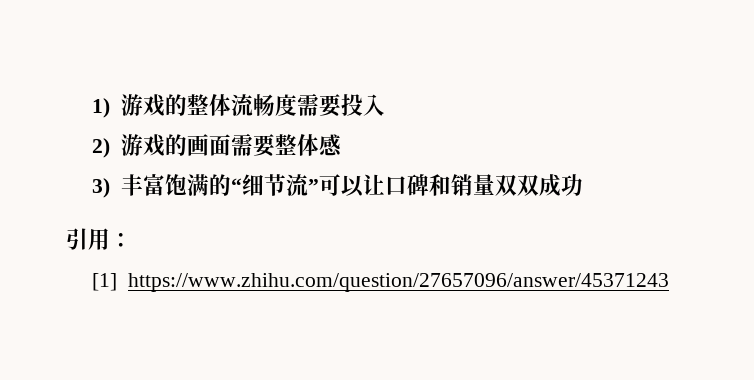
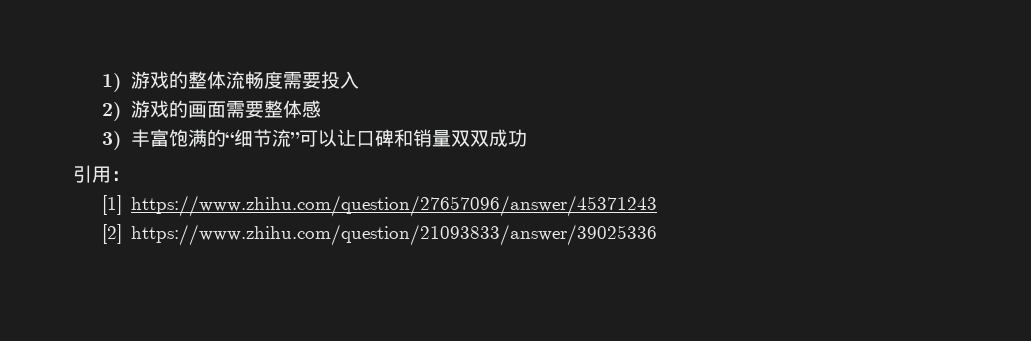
+ [2] https://www.zhihu.com/question/21093833/answer/39025336

